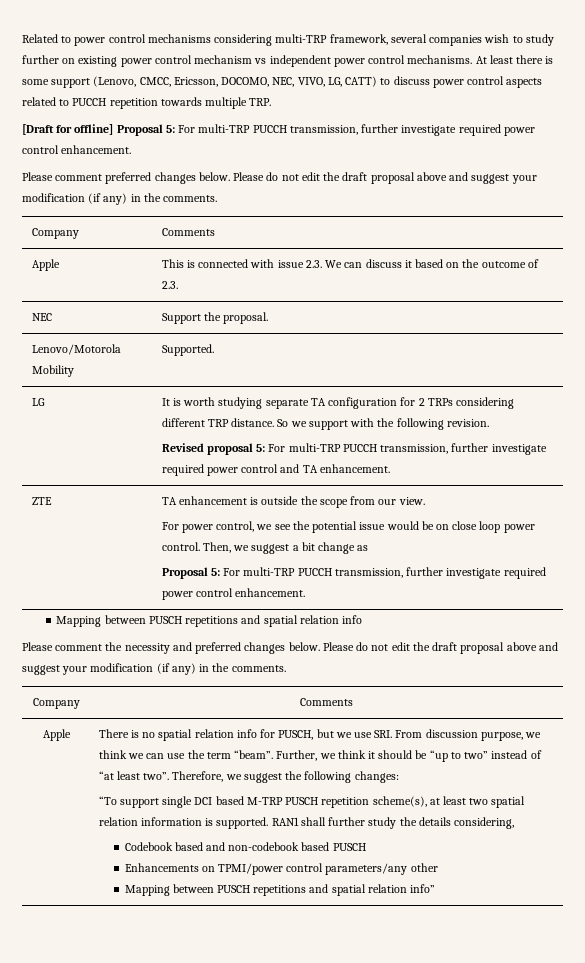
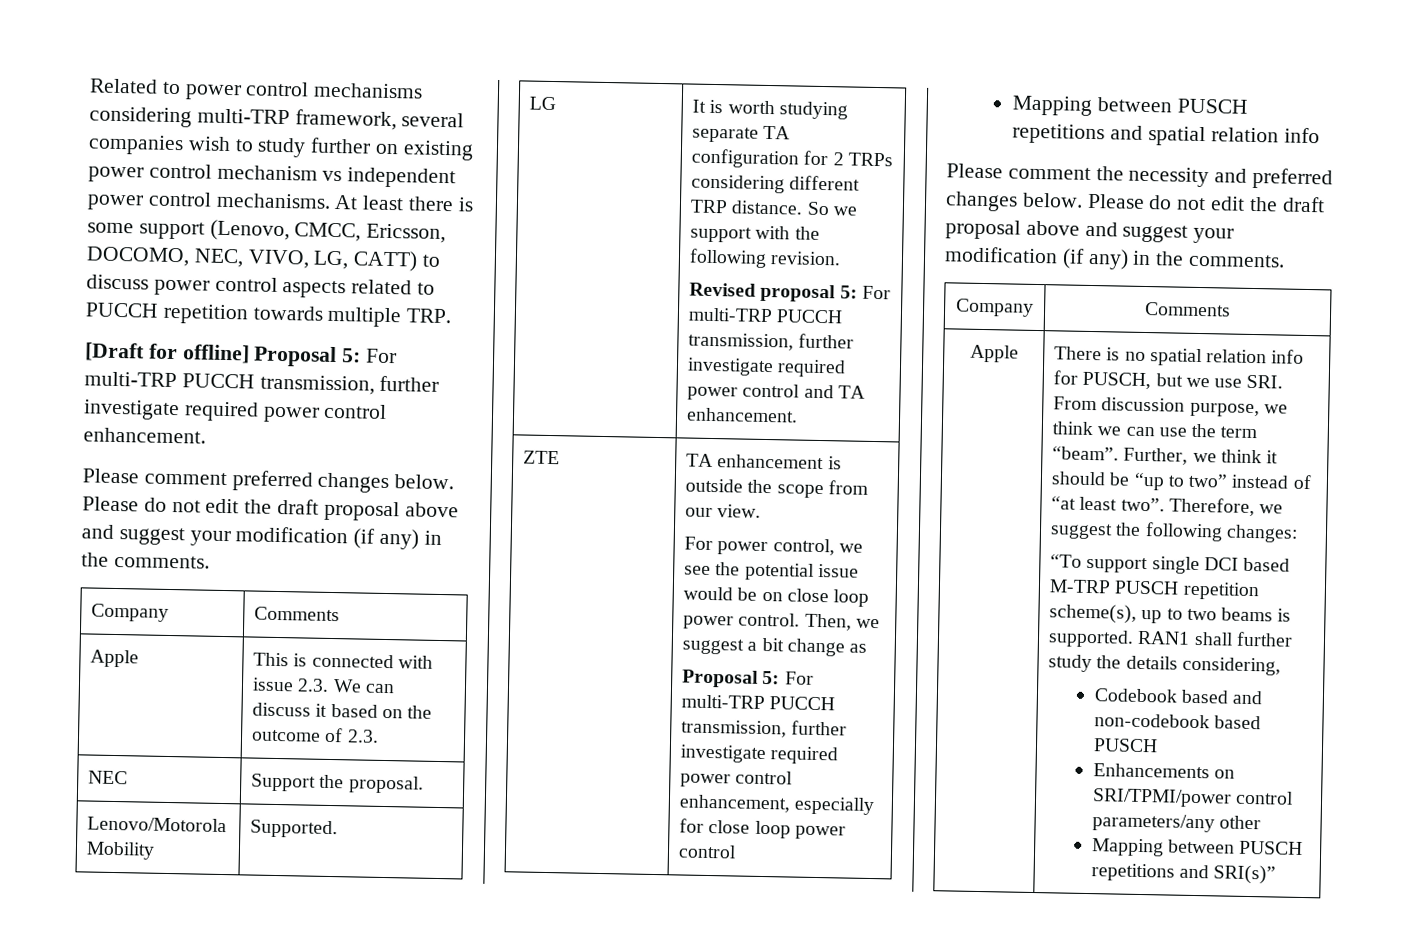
  Then, we suggest a bit change as
- Proposal 5: For multi-TRP PUCCH transmission, further investigate required power control enhancement.
+ Proposal 5: For multi-TRP PUCCH transmission, further investigate required power control enhancement, especially for close loop power control
- “To support single DCI based M-TRP PUSCH repetition scheme(s), at least two spatial relation information is supported.
+ “To support single DCI based M-TRP PUSCH repetition scheme(s), up to two beams is supported.
- Enhancements on TPMI/power control parameters/any other
+ Enhancements on SRI/TPMI/power control parameters/any other
- Mapping between PUSCH repetitions and spatial relation info”
+ Mapping between PUSCH repetitions and SRI(s)”

